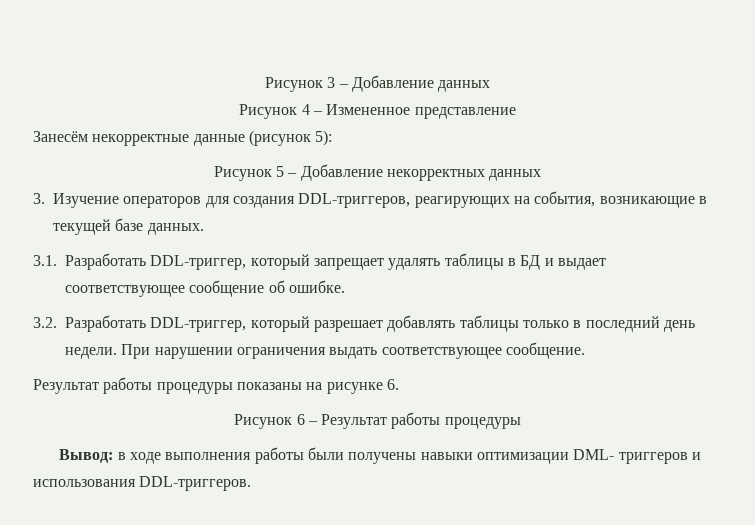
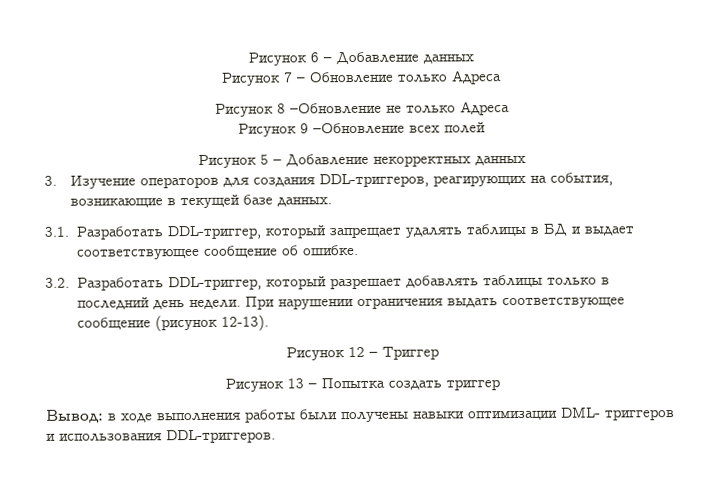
- Рисунок 3 – Добавление данных
+ Рисунок 6 – Добавление данных
- Рисунок 4 – Измененное представление
- Занесём некорректные данные (рисунок 5):
+ Рисунок 7 – Обновление только Адреса
+ Рисунок 8 –Обновление не только Адреса
+ Рисунок 9 –Обновление всех полей
- При нарушении ограничения выдать соответствующее сообщение.
- Результат работы процедуры показаны на рисунке 6.
- Рисунок 6 – Результат работы процедуры
+ При нарушении ограничения выдать соответствующее сообщение (рисунок 12-13).
+ Рисунок 12 – Триггер
+ Рисунок 13 – Попытка создать триггер

